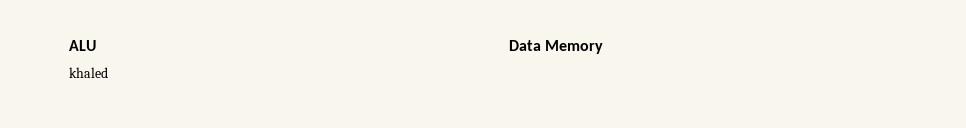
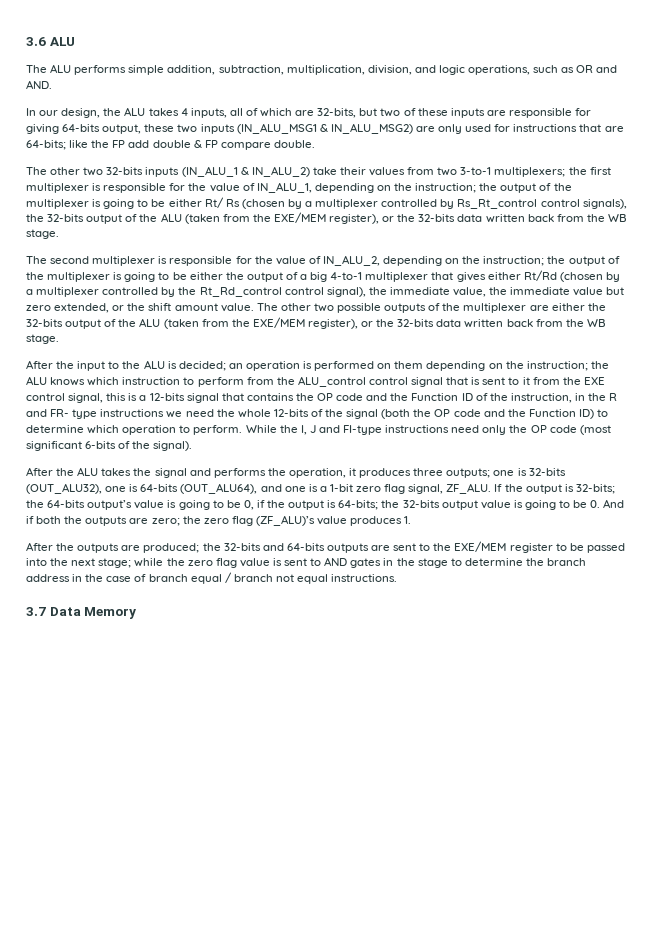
- ALU
+ 3.6 ALU
- khaled
- Data Memory
+ The ALU performs simple addition, subtraction, multiplication, division, and logic operations, such as OR and AND.
+ In our design, the ALU takes 4 inputs, all of which are 32-bits, but two of these inputs are responsible for giving 64-bits output, these two inputs (IN_ALU_MSG1 & IN_ALU_MSG2) are only used for instructions that are 64-bits; like the FP add double & FP compare double.
+ The other two 32-bits inputs (IN_ALU_1 & IN_ALU_2) take their values from two 3-to-1 multiplexers; the first multiplexer is responsible for the value of IN_ALU_1, depending on the instruction; the output of the multiplexer is going to be either Rt/ Rs (chosen by a multiplexer controlled by Rs_Rt_control control signals), the 32-bits output of the ALU (taken from the EXE/MEM register), or the 32-bits data written back from the WB stage.
+ The second multiplexer is responsible for the value of IN_ALU_2, depending on the instruction; the output of the multiplexer is going to be either the output of a big 4-to-1 multiplexer that gives either Rt/Rd (chosen by a multiplexer controlled by the Rt_Rd_control control signal), the immediate value, the immediate value but zero extended, or the shift amount value. The other two possible outputs of the multiplexer are either the 32-bits output of the ALU (taken from the EXE/MEM register), or the 32-bits data written back from the WB stage.
+ After the input to the ALU is decided; an operation is performed on them depending on the instruction; the ALU knows which instruction to perform from the ALU_control control signal that is sent to it from the EXE control signal, this is a 12-bits signal that contains the OP code and the Function ID of the instruction, in the R and FR- type instructions we need the whole 12-bits of the signal (both the OP code and the Function ID) to determine which operation to perform. While the I, J and FI-type instructions need only the OP code (most significant 6-bits of the signal).
+ After the ALU takes the signal and performs the operation, it produces three outputs; one is 32-bits (OUT_ALU32), one is 64-bits (OUT_ALU64), and one is a 1-bit zero flag signal, ZF_ALU. If the output is 32-bits; the 64-bits output’s value is going to be 0, if the output is 64-bits; the 32-bits output value is going to be 0. And if both the outputs are zero; the zero flag (ZF_ALU)’s value produces 1.
+ After the outputs are produced; the 32-bits and 64-bits outputs are sent to the EXE/MEM register to be passed into the next stage; while the zero flag value is sent to AND gates in the stage to determine the branch address in the case of branch equal / branch not equal instructions.
+ 3.7 Data Memory

